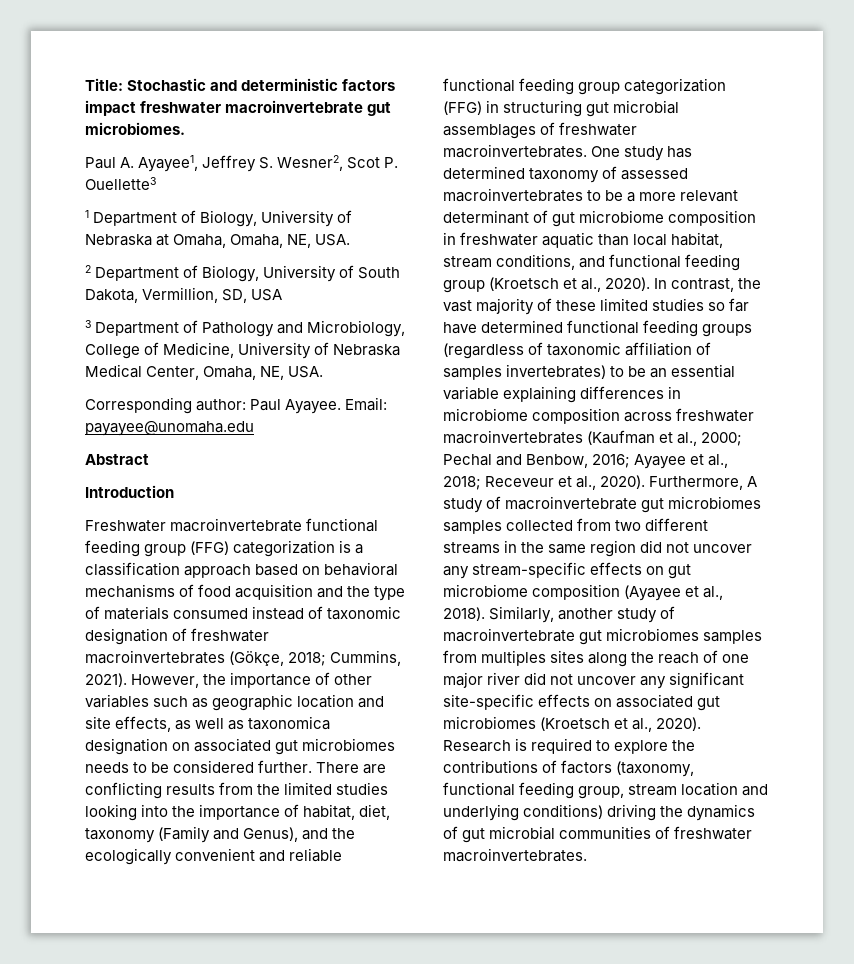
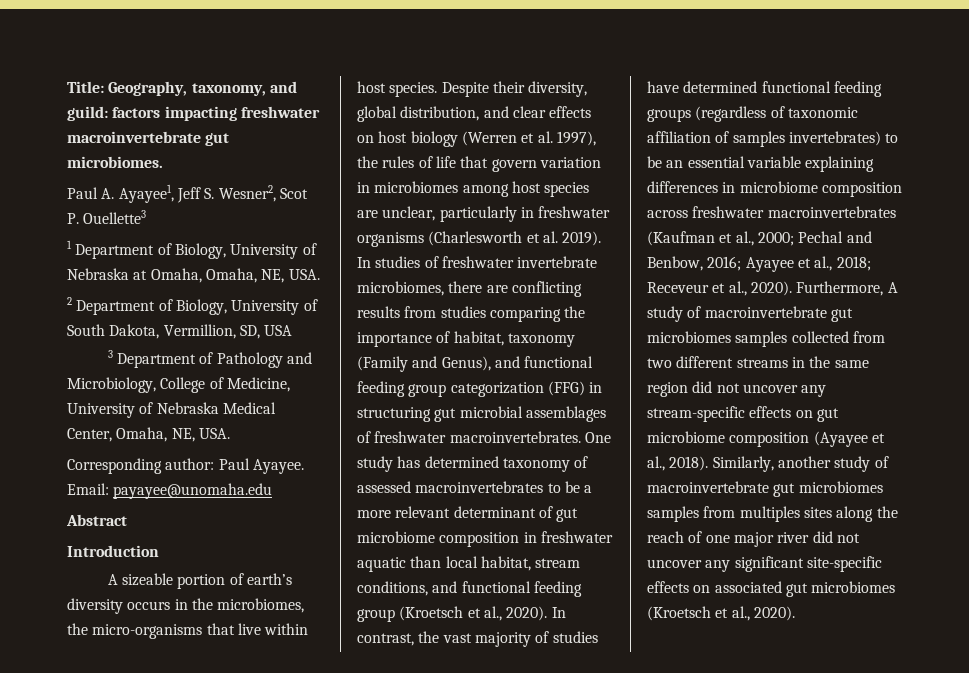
- Title: Stochastic and deterministic factors impact freshwater macroinvertebrate gut microbiomes.
+ Title: Geography, taxonomy, and guild: factors impacting freshwater macroinvertebrate gut microbiomes.
- Paul A. Ayayee1, Jeffrey S. Wesner2, Scot P. Ouellette3
+ Paul A. Ayayee1, Jeff S. Wesner2, Scot P. Ouellette3
- Freshwater macroinvertebrate functional feeding group (FFG) categorization is a classification approach based on behavioral mechanisms of food acquisition and the type of materials consumed instead of taxonomic designation of freshwater macroinvertebrates (Gökçe, 2018; Cummins, 2021). However, the importance of other variables such as geographic location and site effects, as well as taxonomica designation on associated gut microbiomes needs to be considered further. There are conflicting results from the limited studies looking into the importance of habitat, diet, taxonomy (Family and Genus), and the ecologically convenient and reliable functional feeding group categorization (FFG) in structuring gut microbial assemblages of freshwater macroinvertebrates.
+ A sizeable portion of earth’s diversity occurs in the microbiomes, the micro-organisms that live within host species. Despite their diversity, global distribution, and clear effects on host biology (Werren et al. 1997), the rules of life that govern variation in microbiomes among host species are unclear, particularly in freshwater organisms (Charlesworth et al. 2019). In studies of freshwater invertebrate microbiomes, there are conflicting results from studies comparing the importance of habitat, taxonomy (Family and Genus), and functional feeding group categorization (FFG) in structuring gut microbial assemblages of freshwater macroinvertebrates.
- In contrast, the vast majority of these limited studies so far have determined functional feeding groups (regardless of taxonomic affiliation of samples invertebrates) to be an essential variable explaining differences in microbiome composition across freshwater macroinvertebrates (Kaufman et al., 2000; Pechal and Benbow, 2016; Ayayee et al., 2018; Receveur et al., 2020).
+ In contrast, the vast majority of studies have determined functional feeding groups (regardless of taxonomic affiliation of samples invertebrates) to be an essential variable explaining differences in microbiome composition across freshwater macroinvertebrates (Kaufman et al., 2000; Pechal and Benbow, 2016; Ayayee et al., 2018; Receveur et al., 2020).
- Research is required to explore the contributions of factors (taxonomy, functional feeding group, stream location and underlying conditions) driving the dynamics of gut microbial communities of freshwater macroinvertebrates.

